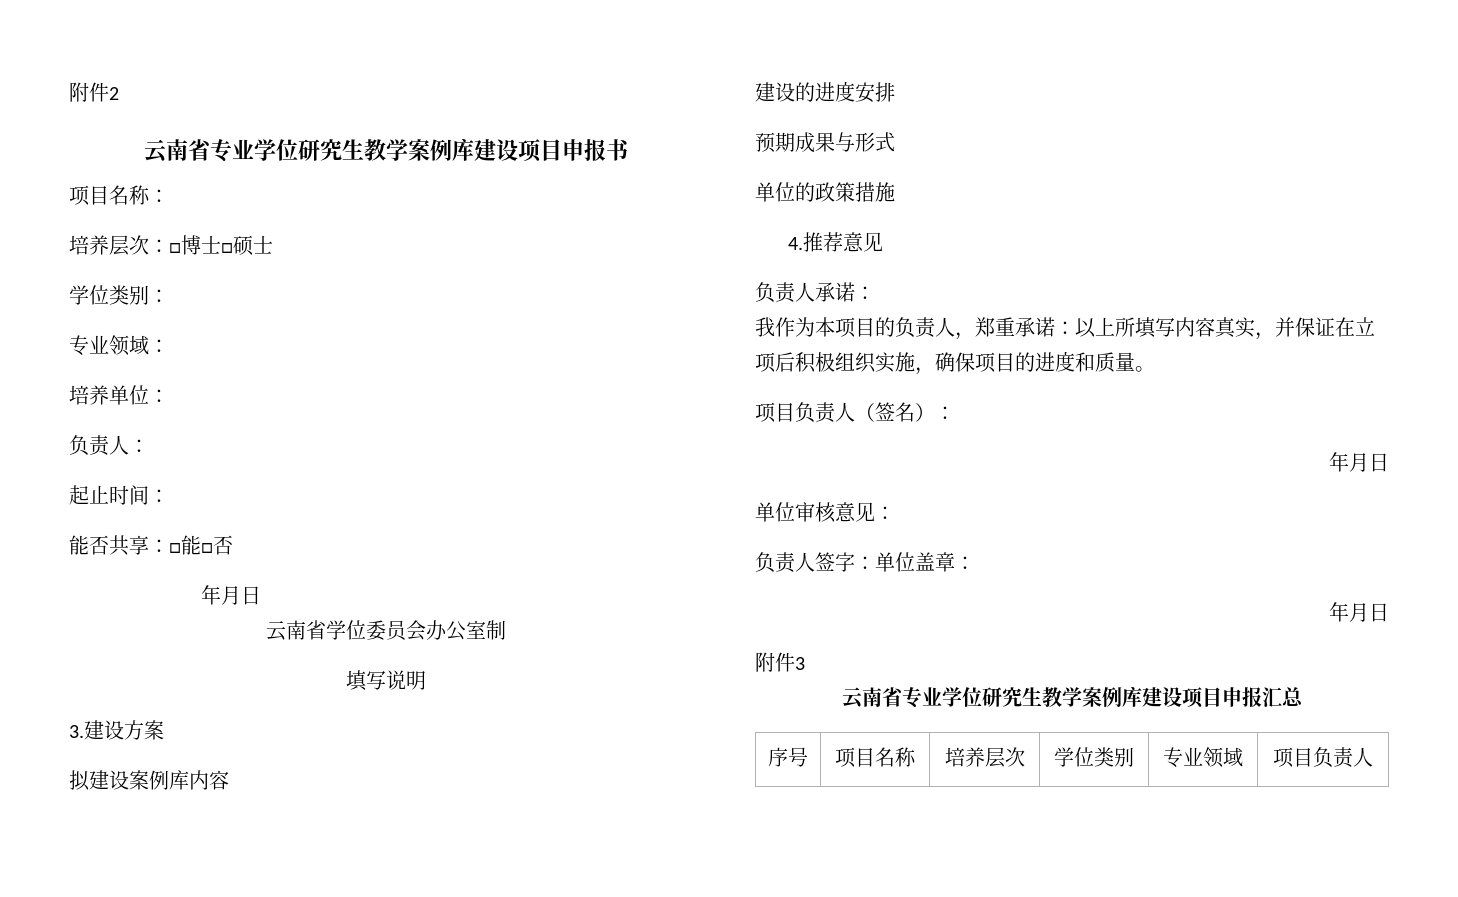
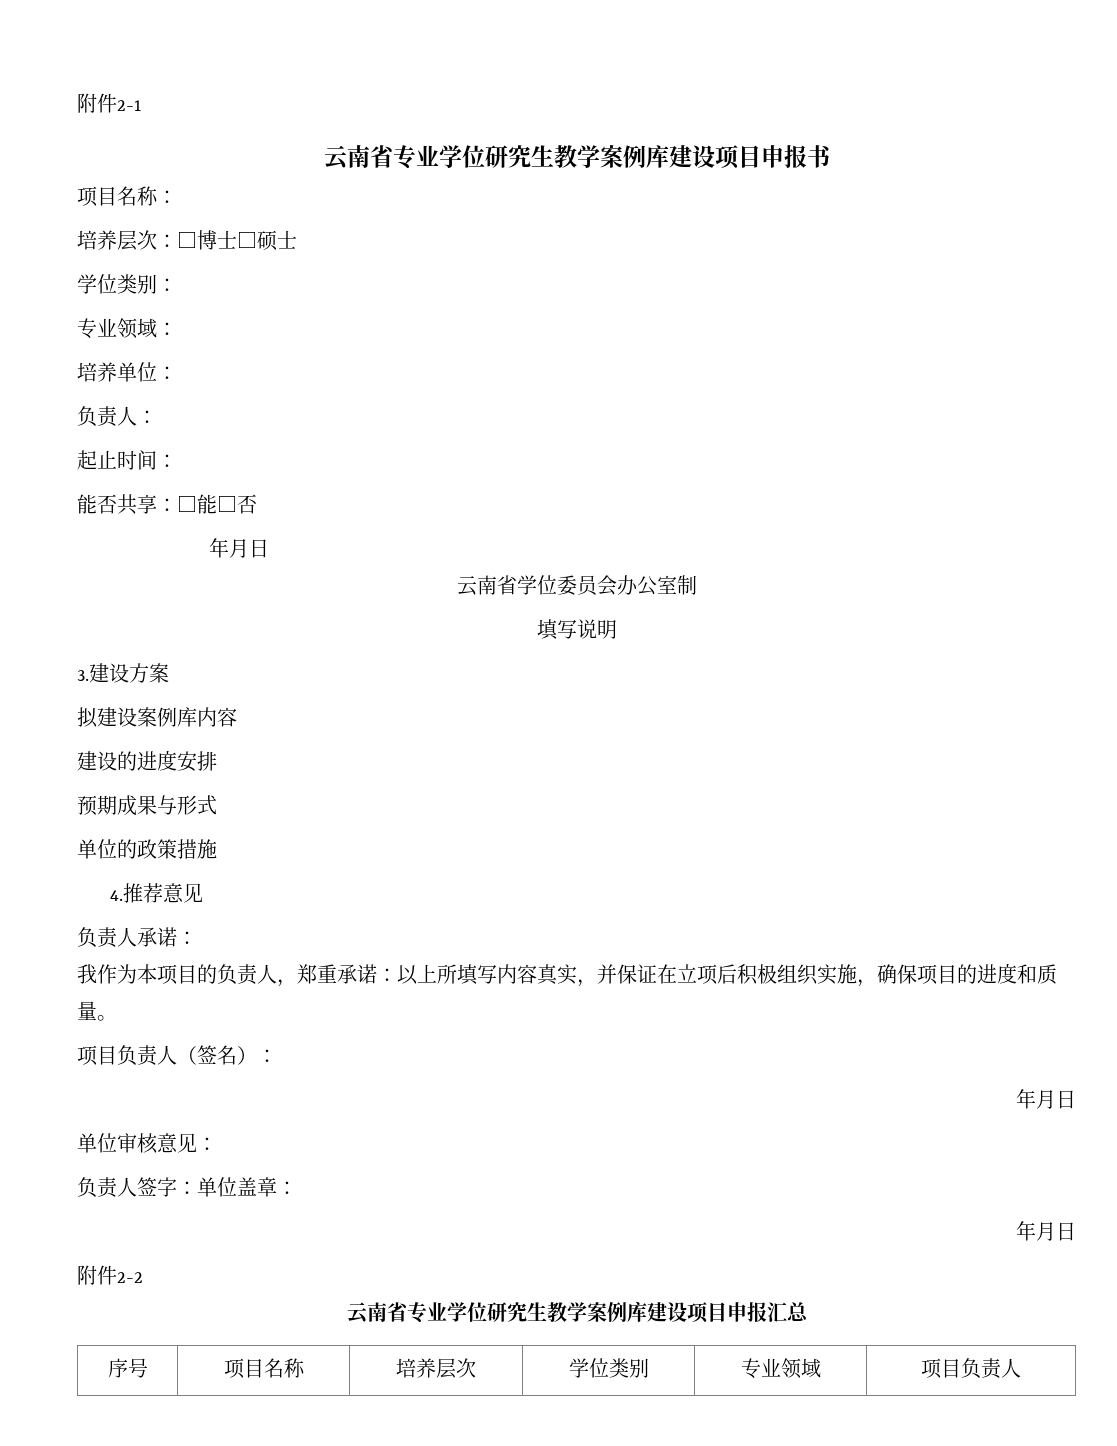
- 附件2
+ 附件2-1
- 附件3
+ 附件2-2

